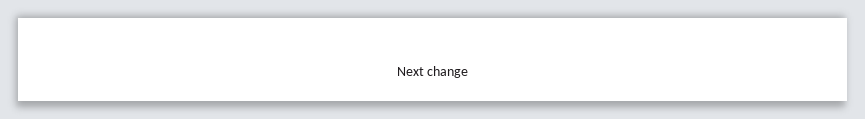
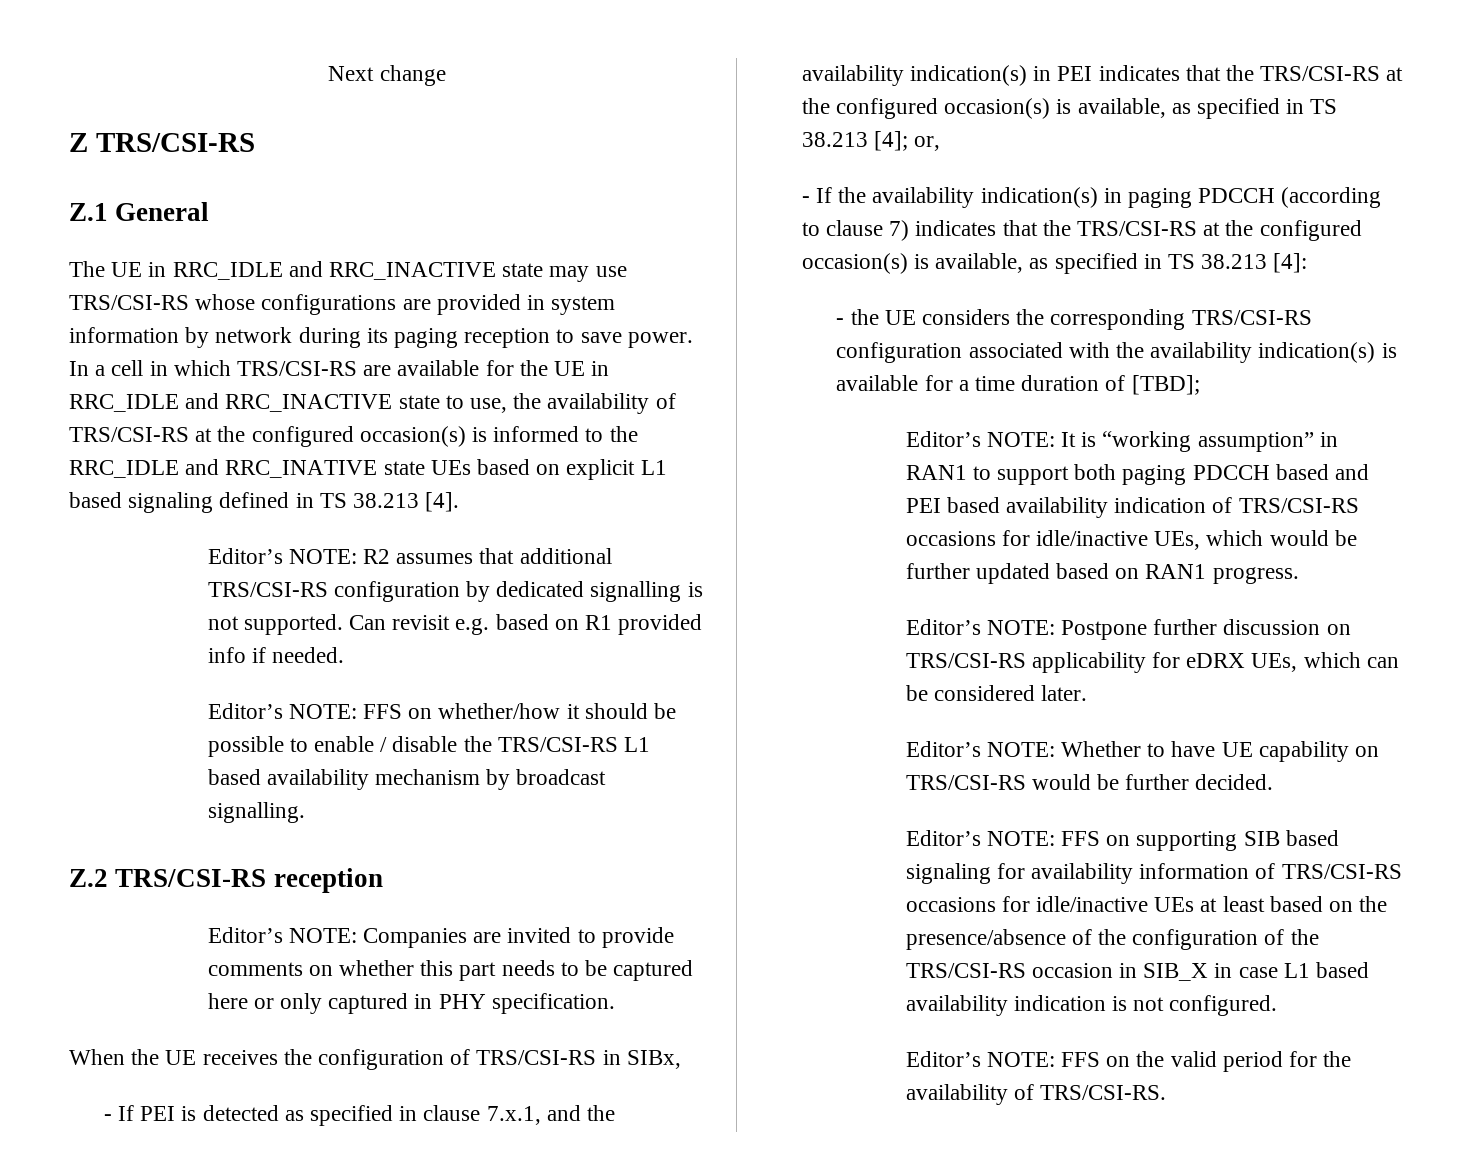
+ Z TRS/CSI-RS
+ Z.1 General
+ The UE in RRC_IDLE and RRC_INACTIVE state may use TRS/CSI-RS whose configurations are provided in system information by network during its paging reception to save power. In a cell in which TRS/CSI-RS are available for the UE in RRC_IDLE and RRC_INACTIVE state to use, the availability of TRS/CSI-RS at the configured occasion(s) is informed to the RRC_IDLE and RRC_INATIVE state UEs based on explicit L1 based signaling defined in TS 38.213 [4].
+ Editor’s NOTE: R2 assumes that additional TRS/CSI-RS configuration by dedicated signalling is not supported. Can revisit e.g. based on R1 provided info if needed.
+ Editor’s NOTE: FFS on whether/how it should be possible to enable / disable the TRS/CSI-RS L1 based availability mechanism by broadcast signalling.
+ Z.2 TRS/CSI-RS reception
+ Editor’s NOTE: Companies are invited to provide comments on whether this part needs to be captured here or only captured in PHY specification.
+ When the UE receives the configuration of TRS/CSI-RS in SIBx,
+ - If PEI is detected as specified in clause 7.x.1, and the availability indication(s) in PEI indicates that the TRS/CSI-RS at the configured occasion(s) is available, as specified in TS 38.213 [4]; or,
+ - If the availability indication(s) in paging PDCCH (according to clause 7) indicates that the TRS/CSI-RS at the configured occasion(s) is available, as specified in TS 38.213 [4]:
+ - the UE considers the corresponding TRS/CSI-RS configuration associated with the availability indication(s) is available for a time duration of [TBD];
+ Editor’s NOTE: It is “working assumption” in RAN1 to support both paging PDCCH based and PEI based availability indication of TRS/CSI-RS occasions for idle/inactive UEs, which would be further updated based on RAN1 progress.
+ Editor’s NOTE: Postpone further discussion on TRS/CSI-RS applicability for eDRX UEs, which can be considered later.
+ Editor’s NOTE: Whether to have UE capability on TRS/CSI-RS would be further decided.
+ Editor’s NOTE: FFS on supporting SIB based signaling for availability information of TRS/CSI-RS occasions for idle/inactive UEs at least based on the presence/absence of the configuration of the TRS/CSI-RS occasion in SIB_X in case L1 based availability indication is not configured.
+ Editor’s NOTE: FFS on the valid period for the availability of TRS/CSI-RS.

